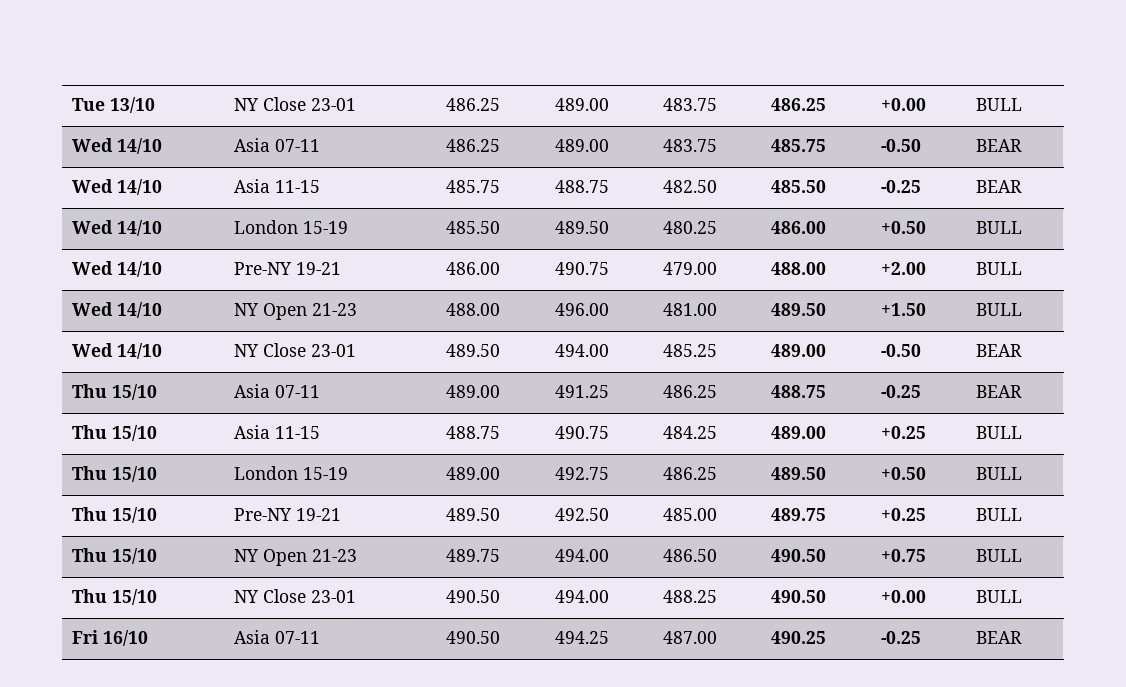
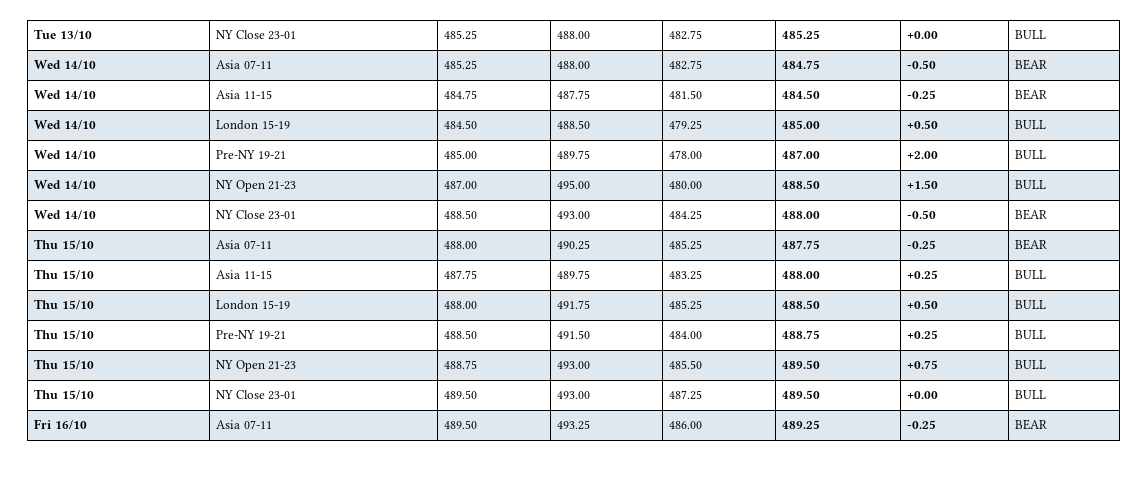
- Tue 13/10 | NY Close 23-01 | 486.25 | 489.00 | 483.75 | 486.25 | +0.00 | BULL
+ Tue 13/10 | NY Close 23-01 | 485.25 | 488.00 | 482.75 | 485.25 | +0.00 | BULL
- Wed 14/10 | Asia 07-11 | 486.25 | 489.00 | 483.75 | 485.75 | -0.50 | BEAR
+ Wed 14/10 | Asia 07-11 | 485.25 | 488.00 | 482.75 | 484.75 | -0.50 | BEAR
- Wed 14/10 | Asia 11-15 | 485.75 | 488.75 | 482.50 | 485.50 | -0.25 | BEAR
+ Wed 14/10 | Asia 11-15 | 484.75 | 487.75 | 481.50 | 484.50 | -0.25 | BEAR
- Wed 14/10 | London 15-19 | 485.50 | 489.50 | 480.25 | 486.00 | +0.50 | BULL
+ Wed 14/10 | London 15-19 | 484.50 | 488.50 | 479.25 | 485.00 | +0.50 | BULL
- Wed 14/10 | Pre-NY 19-21 | 486.00 | 490.75 | 479.00 | 488.00 | +2.00 | BULL
+ Wed 14/10 | Pre-NY 19-21 | 485.00 | 489.75 | 478.00 | 487.00 | +2.00 | BULL
- Wed 14/10 | NY Open 21-23 | 488.00 | 496.00 | 481.00 | 489.50 | +1.50 | BULL
+ Wed 14/10 | NY Open 21-23 | 487.00 | 495.00 | 480.00 | 488.50 | +1.50 | BULL
- Wed 14/10 | NY Close 23-01 | 489.50 | 494.00 | 485.25 | 489.00 | -0.50 | BEAR
+ Wed 14/10 | NY Close 23-01 | 488.50 | 493.00 | 484.25 | 488.00 | -0.50 | BEAR
- Thu 15/10 | Asia 07-11 | 489.00 | 491.25 | 486.25 | 488.75 | -0.25 | BEAR
+ Thu 15/10 | Asia 07-11 | 488.00 | 490.25 | 485.25 | 487.75 | -0.25 | BEAR
- Thu 15/10 | Asia 11-15 | 488.75 | 490.75 | 484.25 | 489.00 | +0.25 | BULL
+ Thu 15/10 | Asia 11-15 | 487.75 | 489.75 | 483.25 | 488.00 | +0.25 | BULL
- Thu 15/10 | London 15-19 | 489.00 | 492.75 | 486.25 | 489.50 | +0.50 | BULL
+ Thu 15/10 | London 15-19 | 488.00 | 491.75 | 485.25 | 488.50 | +0.50 | BULL
- Thu 15/10 | Pre-NY 19-21 | 489.50 | 492.50 | 485.00 | 489.75 | +0.25 | BULL
+ Thu 15/10 | Pre-NY 19-21 | 488.50 | 491.50 | 484.00 | 488.75 | +0.25 | BULL
- Thu 15/10 | NY Open 21-23 | 489.75 | 494.00 | 486.50 | 490.50 | +0.75 | BULL
+ Thu 15/10 | NY Open 21-23 | 488.75 | 493.00 | 485.50 | 489.50 | +0.75 | BULL
- Thu 15/10 | NY Close 23-01 | 490.50 | 494.00 | 488.25 | 490.50 | +0.00 | BULL
+ Thu 15/10 | NY Close 23-01 | 489.50 | 493.00 | 487.25 | 489.50 | +0.00 | BULL
- Fri 16/10 | Asia 07-11 | 490.50 | 494.25 | 487.00 | 490.25 | -0.25 | BEAR
+ Fri 16/10 | Asia 07-11 | 489.50 | 493.25 | 486.00 | 489.25 | -0.25 | BEAR

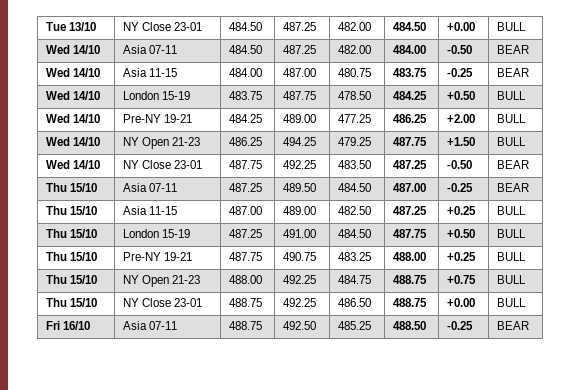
- Tue 13/10 | NY Close 23-01 | 485.25 | 488.00 | 482.75 | 485.25 | +0.00 | BULL
+ Tue 13/10 | NY Close 23-01 | 484.50 | 487.25 | 482.00 | 484.50 | +0.00 | BULL
- Wed 14/10 | Asia 07-11 | 485.25 | 488.00 | 482.75 | 484.75 | -0.50 | BEAR
+ Wed 14/10 | Asia 07-11 | 484.50 | 487.25 | 482.00 | 484.00 | -0.50 | BEAR
- Wed 14/10 | Asia 11-15 | 484.75 | 487.75 | 481.50 | 484.50 | -0.25 | BEAR
+ Wed 14/10 | Asia 11-15 | 484.00 | 487.00 | 480.75 | 483.75 | -0.25 | BEAR
- Wed 14/10 | London 15-19 | 484.50 | 488.50 | 479.25 | 485.00 | +0.50 | BULL
+ Wed 14/10 | London 15-19 | 483.75 | 487.75 | 478.50 | 484.25 | +0.50 | BULL
- Wed 14/10 | Pre-NY 19-21 | 485.00 | 489.75 | 478.00 | 487.00 | +2.00 | BULL
+ Wed 14/10 | Pre-NY 19-21 | 484.25 | 489.00 | 477.25 | 486.25 | +2.00 | BULL
- Wed 14/10 | NY Open 21-23 | 487.00 | 495.00 | 480.00 | 488.50 | +1.50 | BULL
+ Wed 14/10 | NY Open 21-23 | 486.25 | 494.25 | 479.25 | 487.75 | +1.50 | BULL
- Wed 14/10 | NY Close 23-01 | 488.50 | 493.00 | 484.25 | 488.00 | -0.50 | BEAR
+ Wed 14/10 | NY Close 23-01 | 487.75 | 492.25 | 483.50 | 487.25 | -0.50 | BEAR
- Thu 15/10 | Asia 07-11 | 488.00 | 490.25 | 485.25 | 487.75 | -0.25 | BEAR
+ Thu 15/10 | Asia 07-11 | 487.25 | 489.50 | 484.50 | 487.00 | -0.25 | BEAR
- Thu 15/10 | Asia 11-15 | 487.75 | 489.75 | 483.25 | 488.00 | +0.25 | BULL
- Thu 15/10 | London 15-19 | 488.00 | 491.75 | 485.25 | 488.50 | +0.50 | BULL
- Thu 15/10 | Pre-NY 19-21 | 488.50 | 491.50 | 484.00 | 488.75 | +0.25 | BULL
+ Thu 15/10 | Asia 11-15 | 487.00 | 489.00 | 482.50 | 487.25 | +0.25 | BULL
+ Thu 15/10 | London 15-19 | 487.25 | 491.00 | 484.50 | 487.75 | +0.50 | BULL
+ Thu 15/10 | Pre-NY 19-21 | 487.75 | 490.75 | 483.25 | 488.00 | +0.25 | BULL
- Thu 15/10 | NY Open 21-23 | 488.75 | 493.00 | 485.50 | 489.50 | +0.75 | BULL
+ Thu 15/10 | NY Open 21-23 | 488.00 | 492.25 | 484.75 | 488.75 | +0.75 | BULL
- Thu 15/10 | NY Close 23-01 | 489.50 | 493.00 | 487.25 | 489.50 | +0.00 | BULL
+ Thu 15/10 | NY Close 23-01 | 488.75 | 492.25 | 486.50 | 488.75 | +0.00 | BULL
- Fri 16/10 | Asia 07-11 | 489.50 | 493.25 | 486.00 | 489.25 | -0.25 | BEAR
+ Fri 16/10 | Asia 07-11 | 488.75 | 492.50 | 485.25 | 488.50 | -0.25 | BEAR

